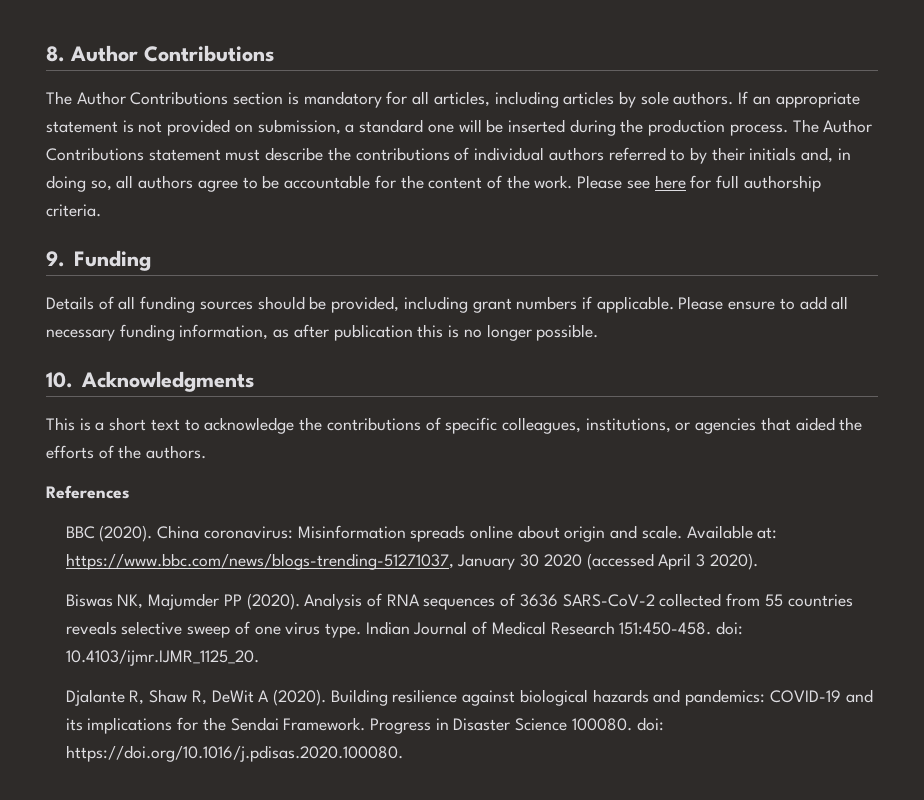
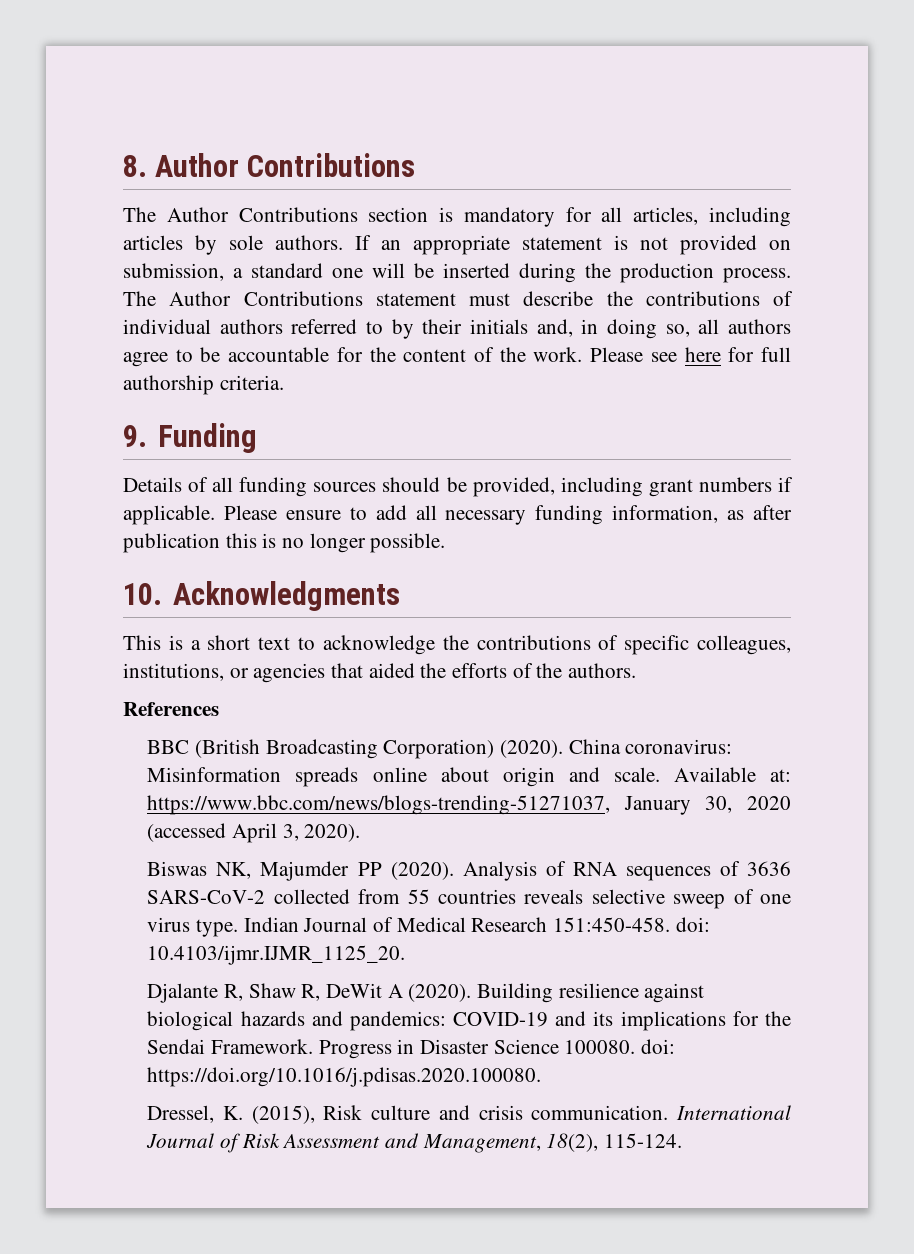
- BBC (2020).
+ BBC (British Broadcasting Corporation) (2020).
- Available at: https://www.bbc.com/news/blogs-trending-51271037, January 30 2020 (accessed April 3 2020).
+ Available at: https://www.bbc.com/news/blogs-trending-51271037, January 30, 2020 (accessed April 3, 2020).
+ Dressel, K. (2015), Risk culture and crisis communication. International Journal of Risk Assessment and Management, 18(2), 115-124.

